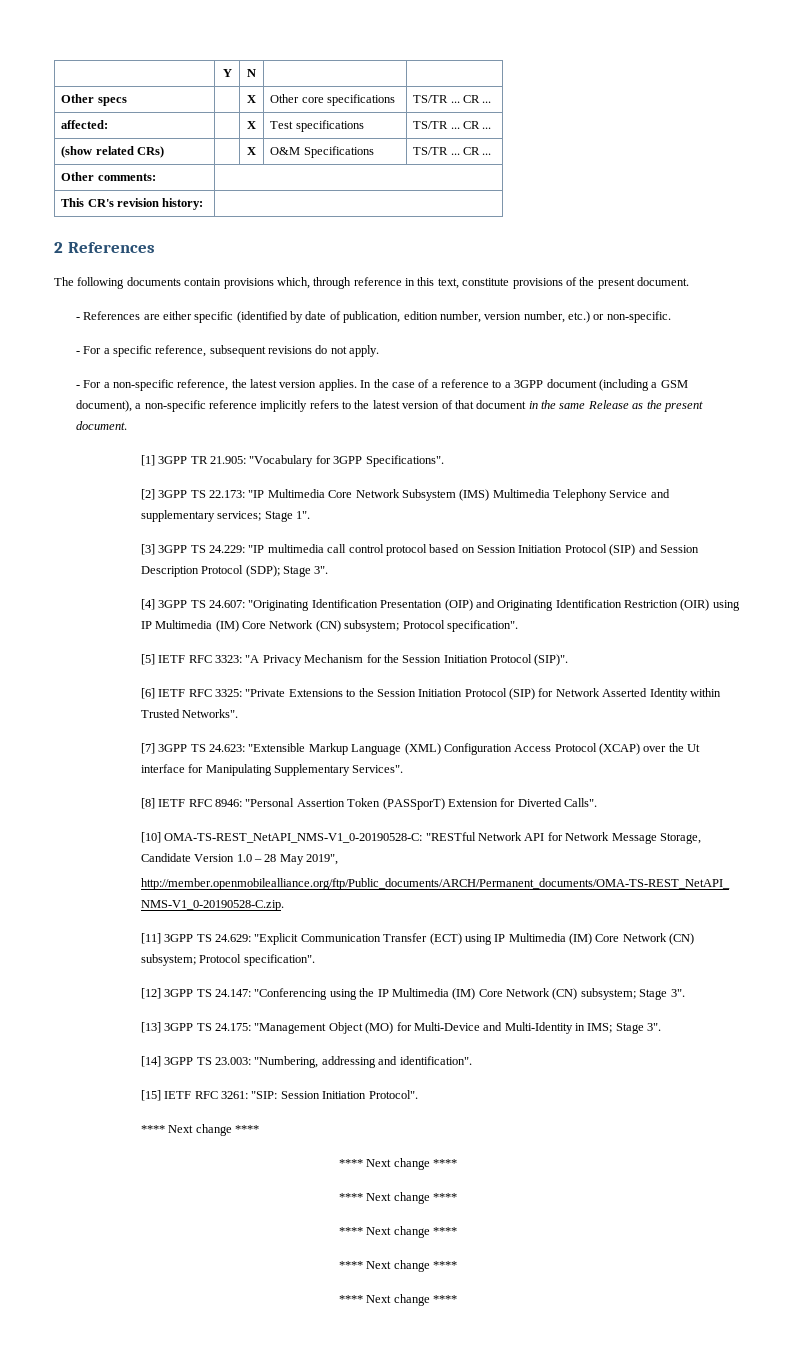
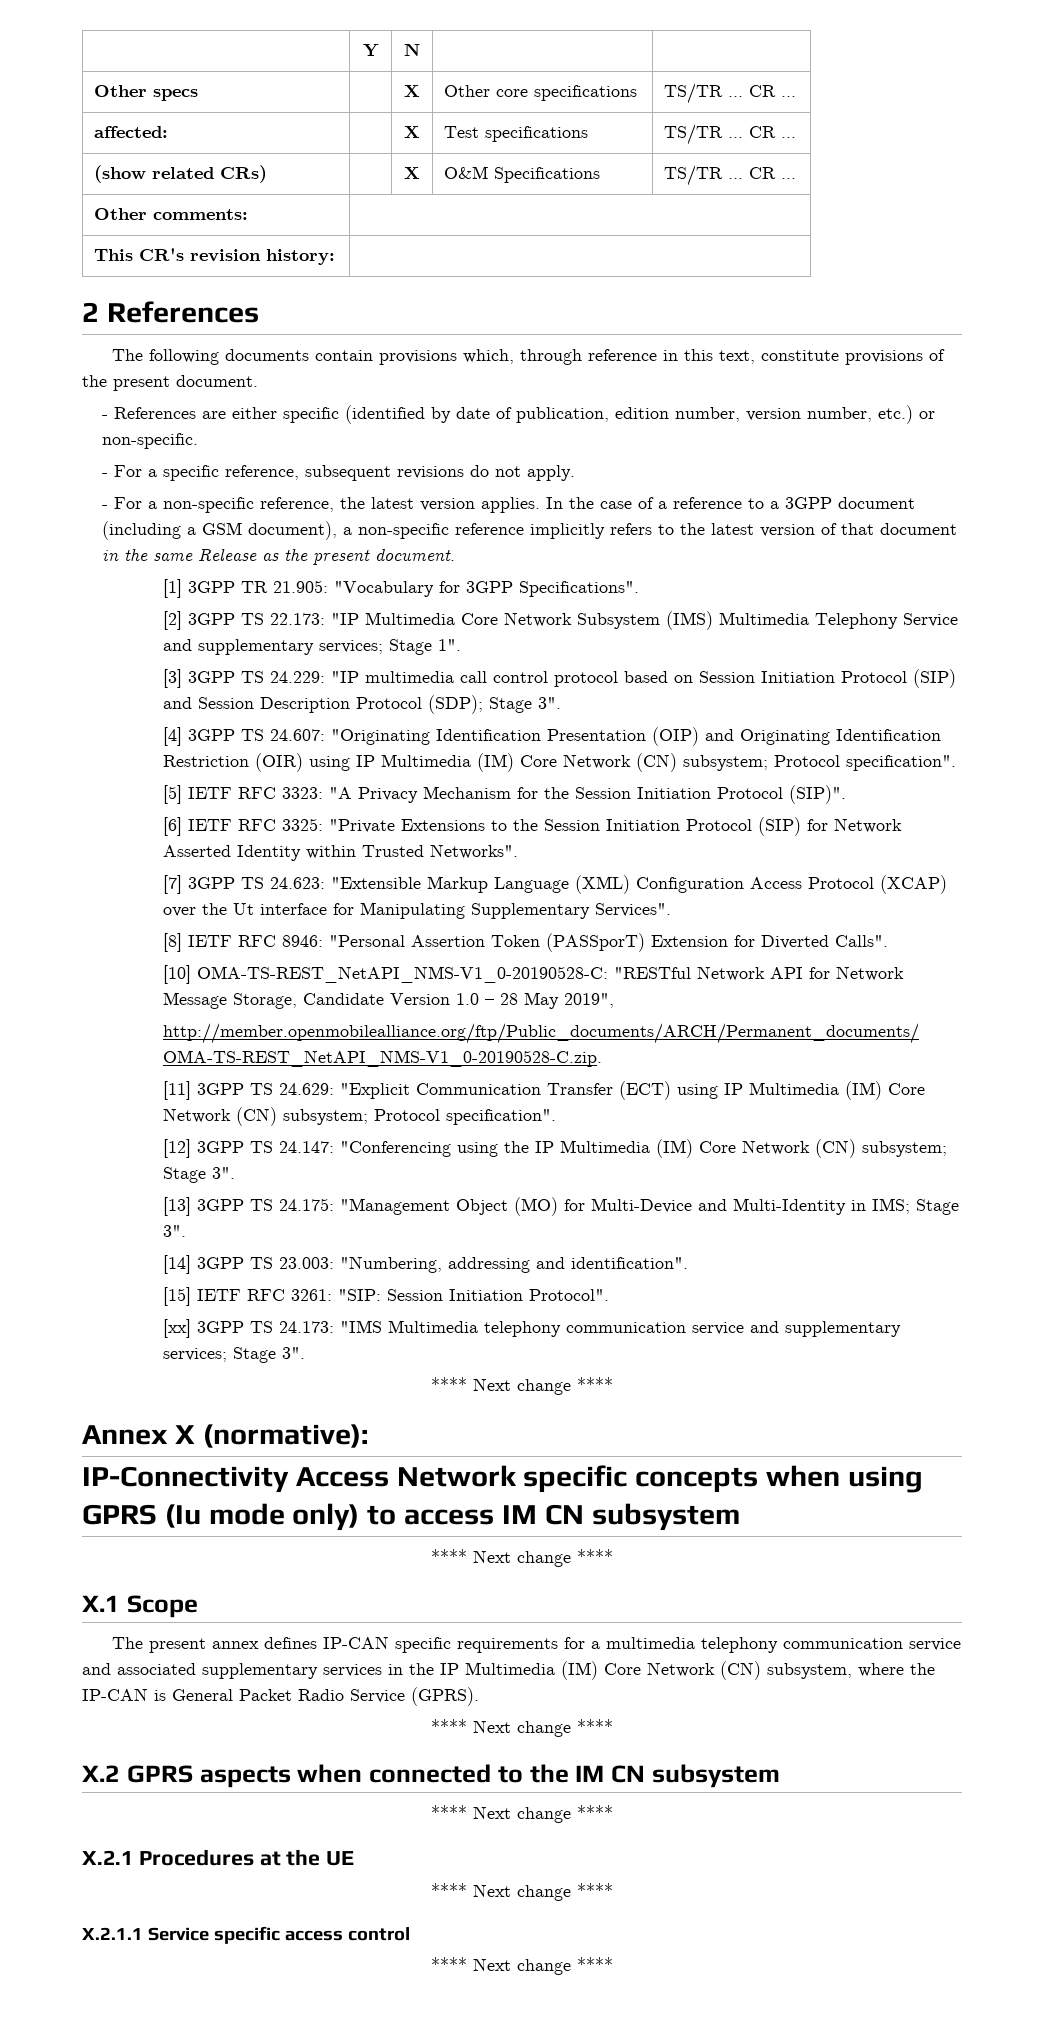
  [15] IETF RFC 3261: "SIP: Session Initiation Protocol".
+ [xx] 3GPP TS 24.173: "IMS Multimedia telephony communication service and supplementary services; Stage 3".
  **** Next change ****
+ Annex X (normative):
+ IP-Connectivity Access Network specific concepts when using GPRS (Iu mode only) to access IM CN subsystem
  **** Next change ****
+ X.1 Scope
+ The present annex defines IP-CAN specific requirements for a multimedia telephony communication service and associated supplementary services in the IP Multimedia (IM) Core Network (CN) subsystem, where the IP-CAN is General Packet Radio Service (GPRS).
  **** Next change ****
+ X.2 GPRS aspects when connected to the IM CN subsystem
  **** Next change ****
+ X.2.1 Procedures at the UE
  **** Next change ****
+ X.2.1.1 Service specific access control

